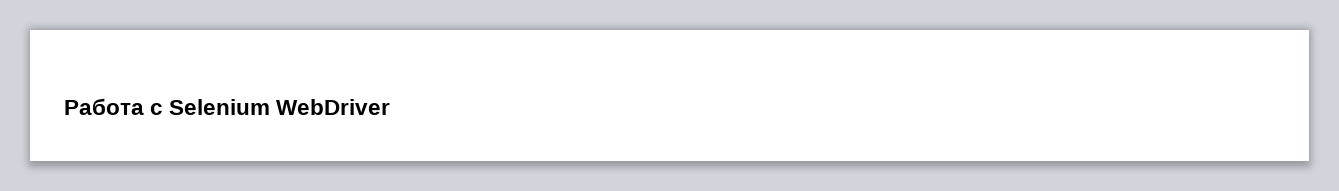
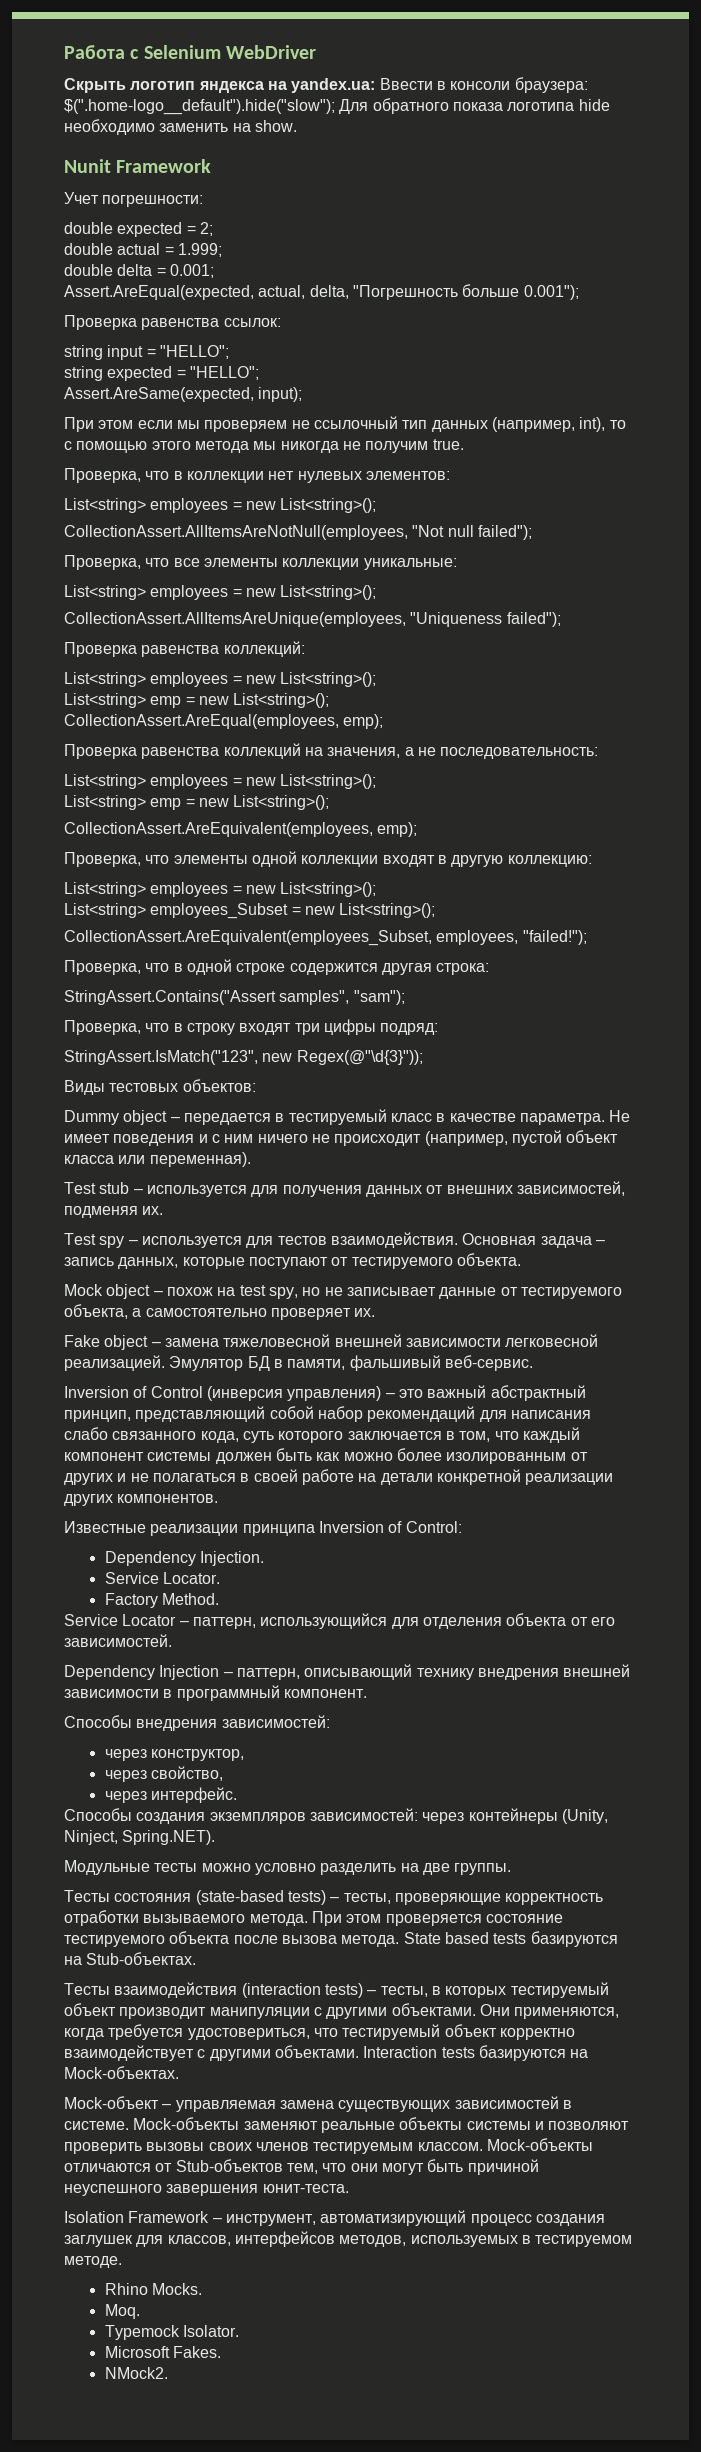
+ Скрыть логотип яндекса на yandex.ua: Ввести в консоли браузера: $(".home-logo__default").hide("slow"); Для обратного показа логотипа hide необходимо заменить на show.
+ Nunit Framework
+ Учет погрешности:
+ double expected = 2;
+ double actual = 1.999;
+ double delta = 0.001;
+ Assert.AreEqual(expected, actual, delta, "Погрешность больше 0.001");
+ Проверка равенства ссылок:
+ string input = "HELLO";
+ string expected = "HELLO";
+ Assert.AreSame(expected, input);
+ При этом если мы проверяем не ссылочный тип данных (например, int), то с помощью этого метода мы никогда не получим true.
+ Проверка, что в коллекции нет нулевых элементов:
+ List<string> employees = new List<string>();
+ CollectionAssert.AllItemsAreNotNull(employees, "Not null failed");
+ Проверка, что все элементы коллекции уникальные:
+ List<string> employees = new List<string>();
+ CollectionAssert.AllItemsAreUnique(employees, "Uniqueness failed");
+ Проверка равенства коллекций:
+ List<string> employees = new List<string>();
+ List<string> emp = new List<string>();
+ CollectionAssert.AreEqual(employees, emp);
+ Проверка равенства коллекций на значения, а не последовательность:
+ List<string> employees = new List<string>();
+ List<string> emp = new List<string>();
+ CollectionAssert.AreEquivalent(employees, emp);
+ Проверка, что элементы одной коллекции входят в другую коллекцию:
+ List<string> employees = new List<string>();
+ List<string> employees_Subset = new List<string>();
+ CollectionAssert.AreEquivalent(employees_Subset, employees, "failed!");
+ Проверка, что в одной строке содержится другая строка:
+ StringAssert.Contains("Assert samples", "sam");
+ Проверка, что в строку входят три цифры подряд:
+ StringAssert.IsMatch("123", new Regex(@"\d{3}"));
+ Виды тестовых объектов:
+ Dummy object – передается в тестируемый класс в качестве параметра. Не имеет поведения и с ним ничего не происходит (например, пустой объект класса или переменная).
+ Test stub – используется для получения данных от внешних зависимостей, подменяя их.
+ Test spy – используется для тестов взаимодействия. Основная задача – запись данных, которые поступают от тестируемого объекта.
+ Mock object – похож на test spy, но не записывает данные от тестируемого объекта, а самостоятельно проверяет их.
+ Fake object – замена тяжеловесной внешней зависимости легковесной реализацией. Эмулятор БД в памяти, фальшивый веб-сервис.
+ Inversion of Control (инверсия управления) – это важный абстрактный принцип, представляющий собой набор рекомендаций для написания слабо связанного кода, суть которого заключается в том, что каждый компонент системы должен быть как можно более изолированным от других и не полагаться в своей работе на детали конкретной реализации других компонентов.
+ Известные реализации принципа Inversion of Control:
+ Dependency Injection.
+ Service Locator.
+ Factory Method.
+ Service Locator – паттерн, использующийся для отделения объекта от его зависимостей.
+ Dependency Injection – паттерн, описывающий технику внедрения внешней зависимости в программный компонент.
+ Способы внедрения зависимостей:
+ через конструктор,
+ через свойство,
+ через интерфейс.
+ Способы создания экземпляров зависимостей: через контейнеры (Unity, Ninject, Spring.NET).
+ Модульные тесты можно условно разделить на две группы.
+ Тесты состояния (state-based tests) – тесты, проверяющие корректность отработки вызываемого метода. При этом проверяется состояние тестируемого объекта после вызова метода. State based tests базируются на Stub-объектах.
+ Тесты взаимодействия (interaction tests) – тесты, в которых тестируемый объект производит манипуляции с другими объектами. Они применяются, когда требуется удостовериться, что тестируемый объект корректно взаимодействует с другими объектами. Interaction tests базируются на Mock-объектах.
+ Mock-объект – управляемая замена существующих зависимостей в системе. Mock-объекты заменяют реальные объекты системы и позволяют проверить вызовы своих членов тестируемым классом. Mock-объекты отличаются от Stub-объектов тем, что они могут быть причиной неуспешного завершения юнит-теста.
+ Isolation Framework – инструмент, автоматизирующий процесс создания заглушек для классов, интерфейсов методов, используемых в тестируемом методе.
+ Rhino Mocks.
+ Moq.
+ Typemock Isolator.
+ Microsoft Fakes.
+ NMock2.

